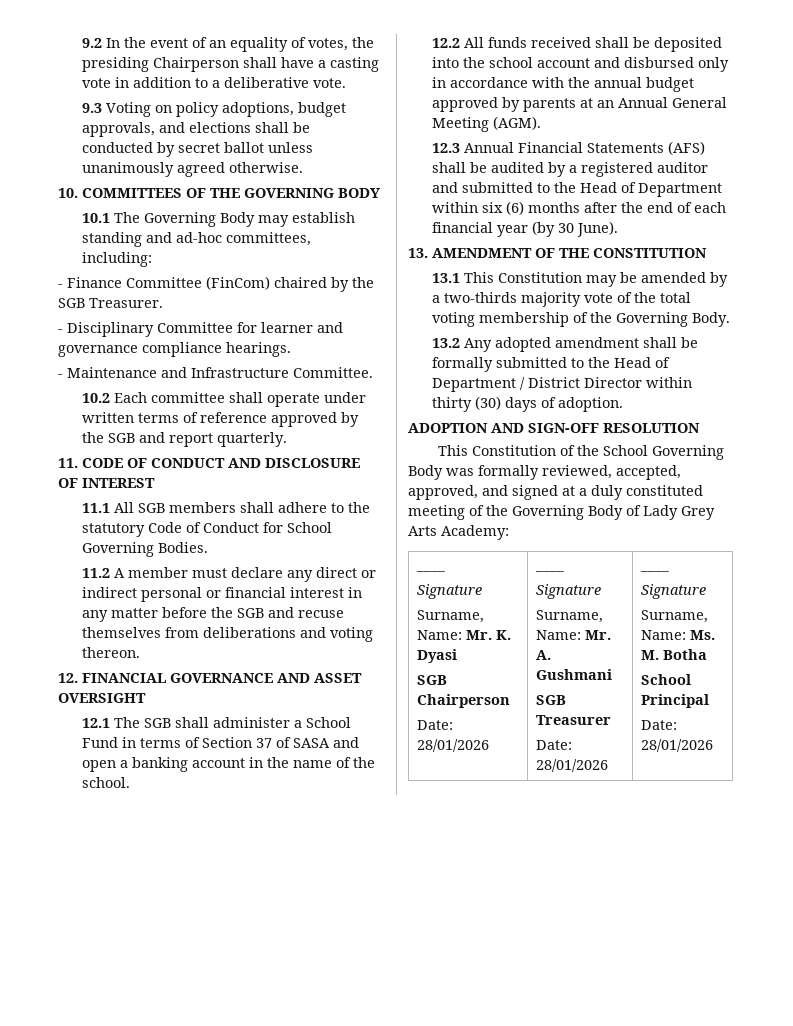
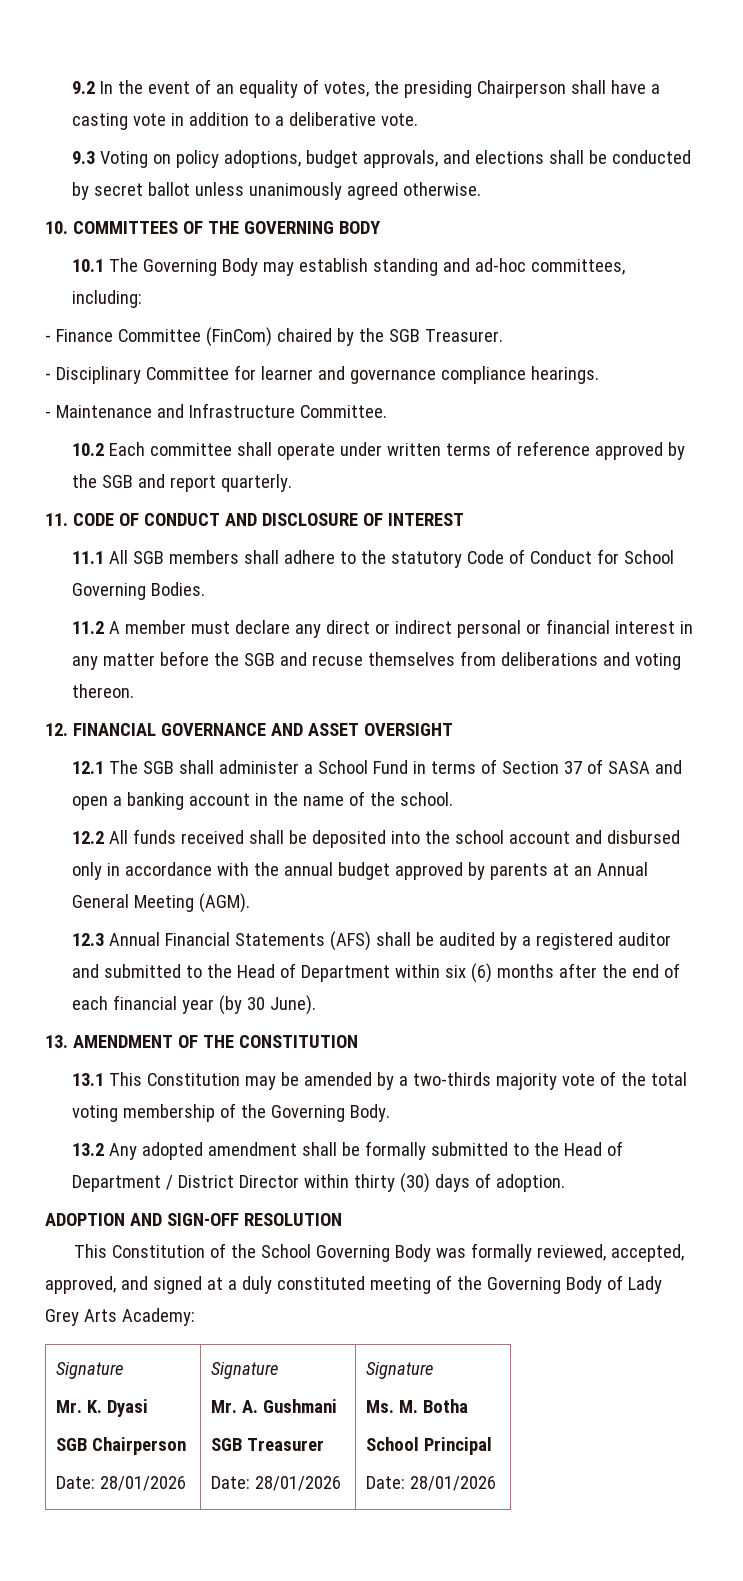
  This Constitution of the School Governing Body was formally reviewed, accepted, approved, and signed at a duly constituted meeting of the Governing Body of Lady Grey Arts Academy:
- ____
  Signature
- Surname, Name: Mr. K. Dyasi
+ Mr. K. Dyasi
  SGB Chairperson
- Date: 28/01/2026 | ____
- Signature
- Surname, Name: Mr. A. Gushmani
+ Date: 28/01/2026 | Signature
+ Mr. A. Gushmani
  SGB Treasurer
- Date: 28/01/2026 | ____
- Signature
- Surname, Name: Ms. M. Botha
+ Date: 28/01/2026 | Signature
+ Ms. M. Botha

